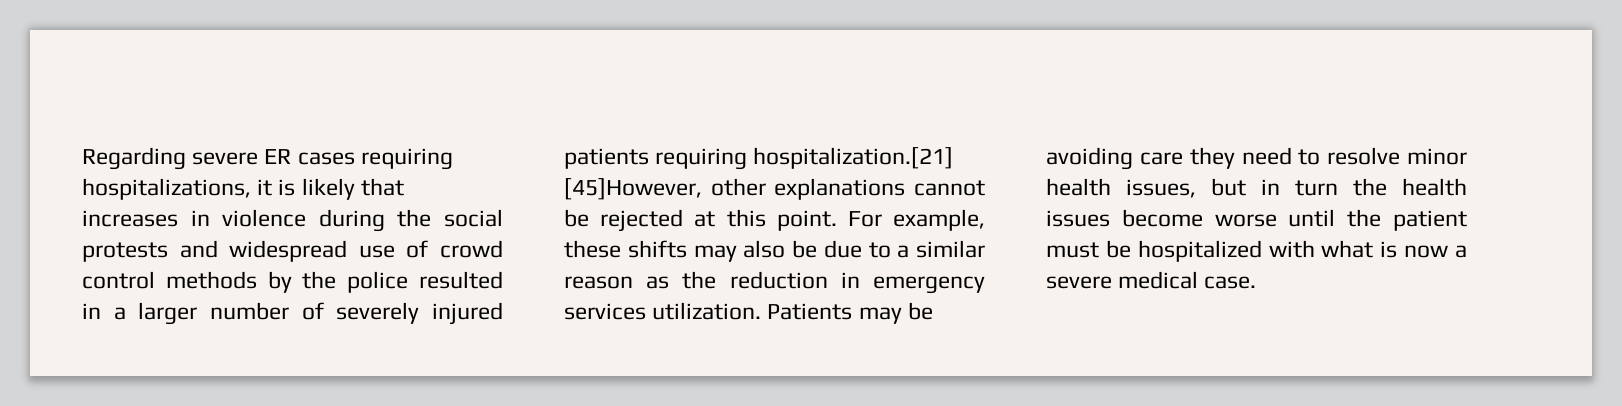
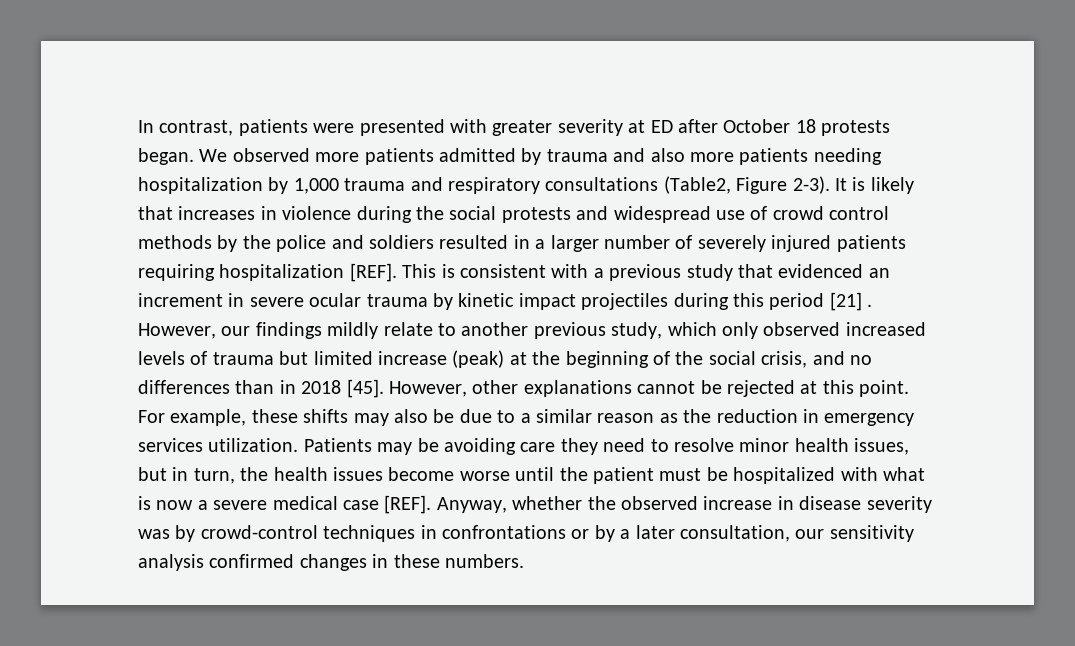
- Regarding severe ER cases requiring hospitalizations, it is likely that increases in violence during the social protests and widespread use of crowd control methods by the police resulted in a larger number of severely injured patients requiring hospitalization.[21] [45]However, other explanations cannot be rejected at this point.
+ In contrast, patients were presented with greater severity at ED after October 18 protests began. We observed more patients admitted by trauma and also more patients needing hospitalization by 1,000 trauma and respiratory consultations (Table2, Figure 2-3). It is likely that increases in violence during the social protests and widespread use of crowd control methods by the police and soldiers resulted in a larger number of severely injured patients requiring hospitalization [REF]. This is consistent with a previous study that evidenced an increment in severe ocular trauma by kinetic impact projectiles during this period [21] . However, our findings mildly relate to another previous study, which only observed increased levels of trauma but limited increase (peak) at the beginning of the social crisis, and no differences than in 2018 [45]. However, other explanations cannot be rejected at this point.
- Patients may be avoiding care they need to resolve minor health issues, but in turn the health issues become worse until the patient must be hospitalized with what is now a severe medical case.
+ Patients may be avoiding care they need to resolve minor health issues, but in turn, the health issues become worse until the patient must be hospitalized with what is now a severe medical case [REF]. Anyway, whether the observed increase in disease severity was by crowd-control techniques in confrontations or by a later consultation, our sensitivity analysis confirmed changes in these numbers.

